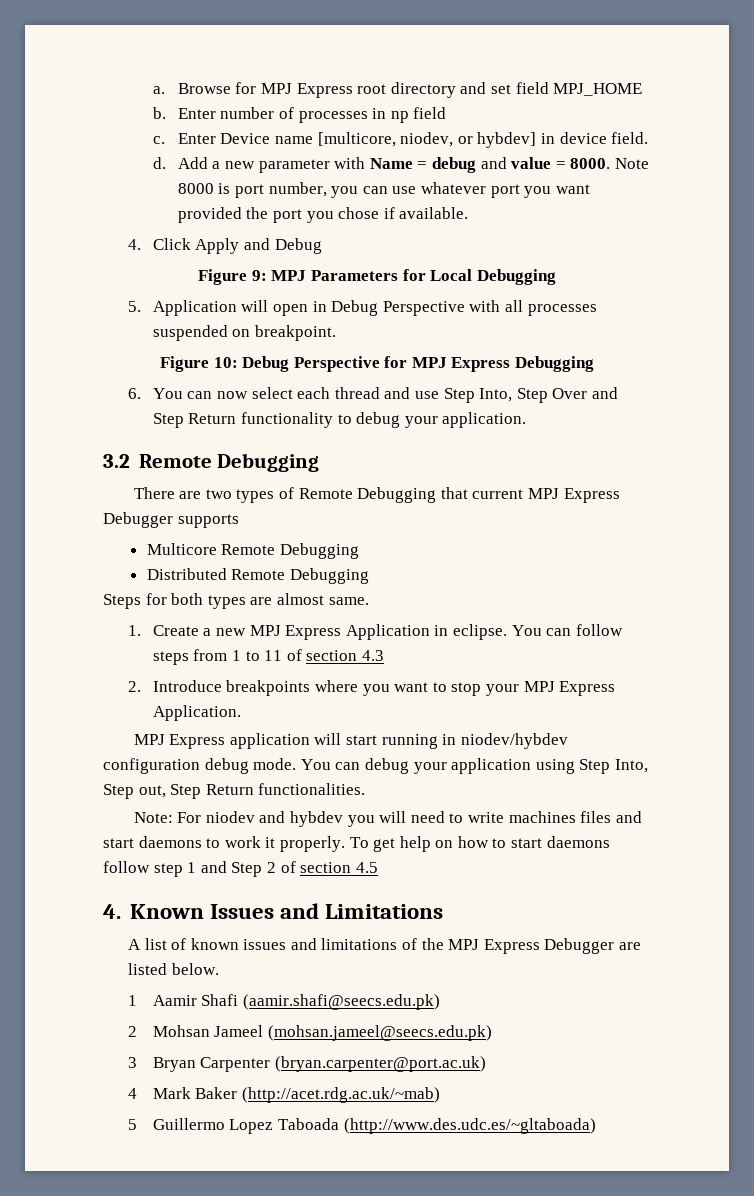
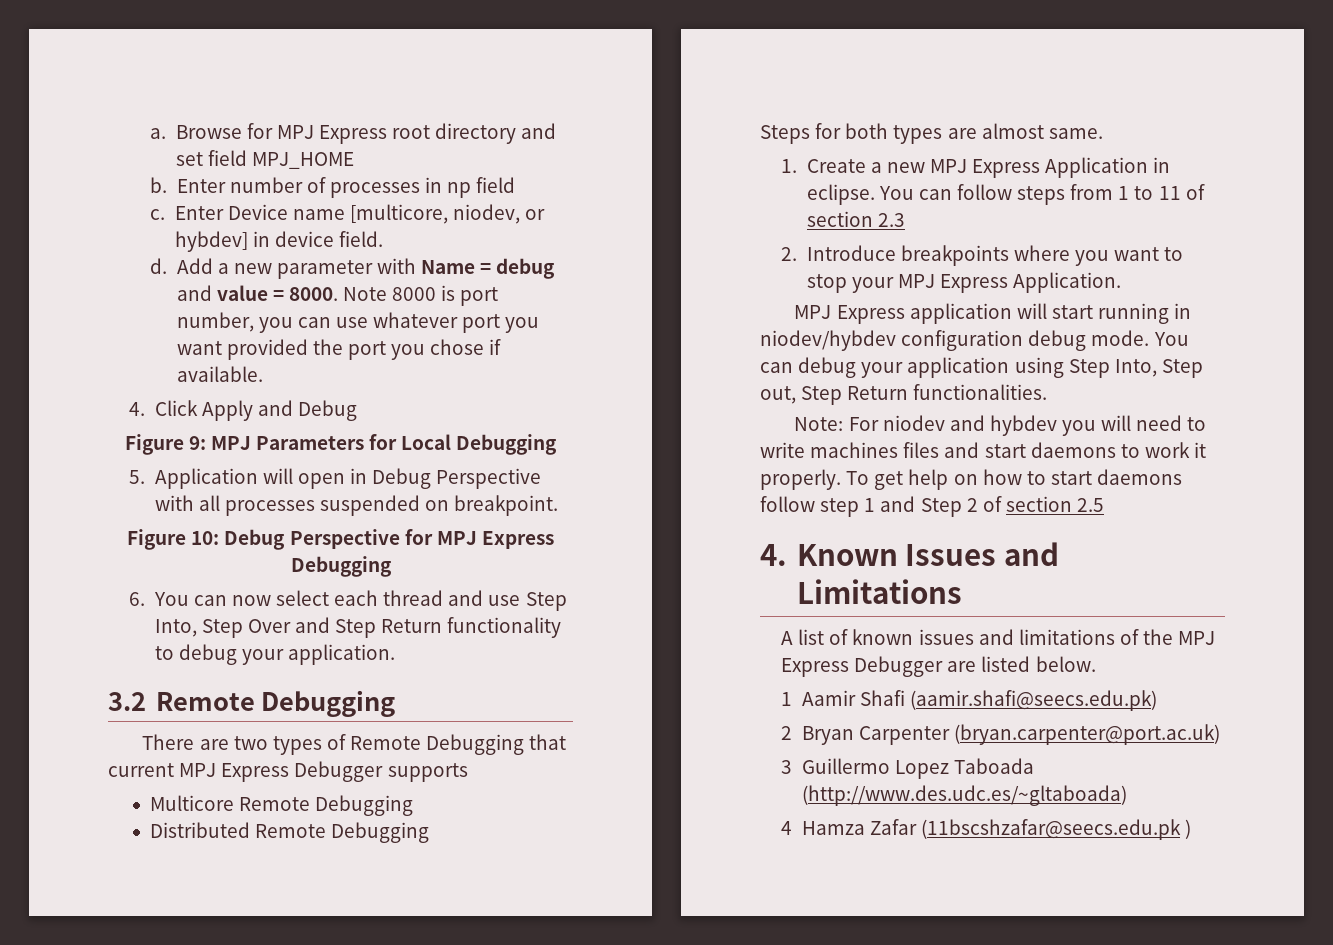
- You can follow steps from 1 to 11 of section 4.3
+ You can follow steps from 1 to 11 of section 2.3
- To get help on how to start daemons follow step 1 and Step 2 of section 4.5
+ To get help on how to start daemons follow step 1 and Step 2 of section 2.5
- 2 Mohsan Jameel (mohsan.jameel@seecs.edu.pk)
- 3 Bryan Carpenter (bryan.carpenter@port.ac.uk)
+ 2 Bryan Carpenter (bryan.carpenter@port.ac.uk)
- 4 Mark Baker (http://acet.rdg.ac.uk/~mab)
- 5 Guillermo Lopez Taboada (http://www.des.udc.es/~gltaboada)
+ 3 Guillermo Lopez Taboada (http://www.des.udc.es/~gltaboada)
+ 4 Hamza Zafar (11bscshzafar@seecs.edu.pk )

